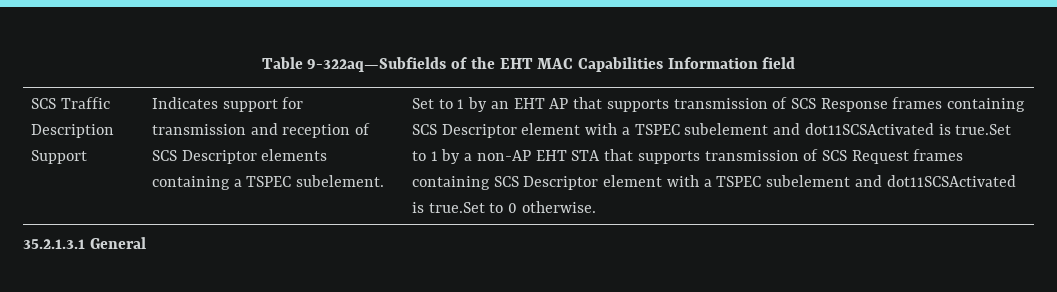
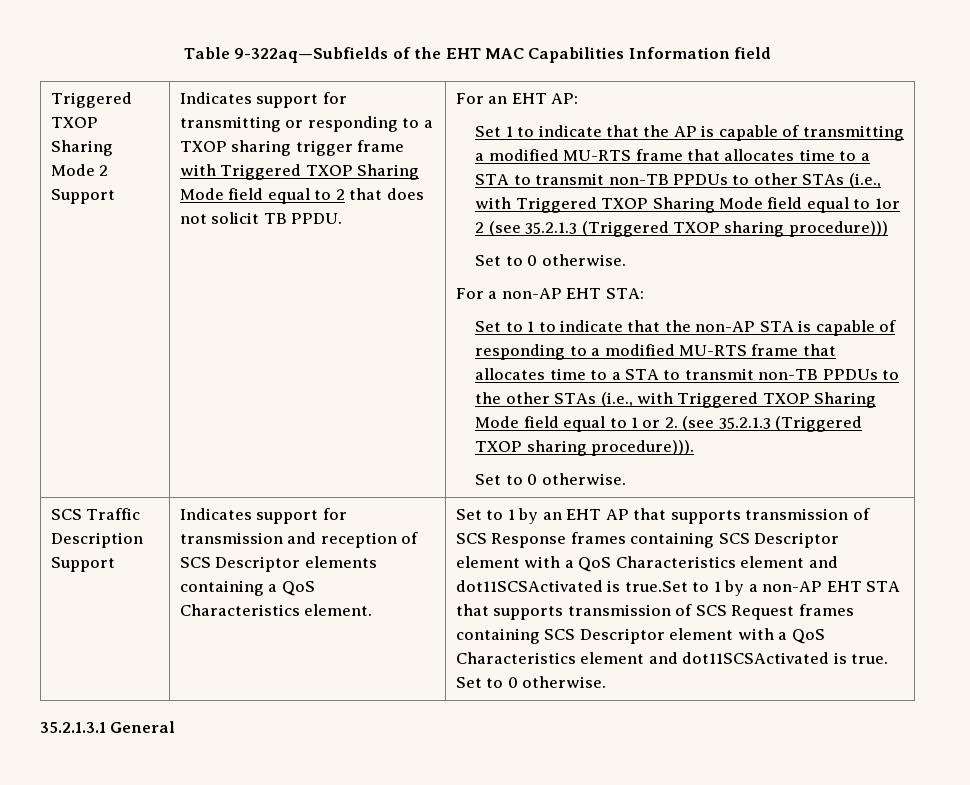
+ Triggered TXOP Sharing Mode 2 Support | Indicates support for transmitting or responding to a TXOP sharing trigger frame with Triggered TXOP Sharing Mode field equal to 2 that does not solicit TB PPDU. | For an EHT AP:
+ Set 1 to indicate that the AP is capable of transmitting a modified MU-RTS frame that allocates time to a STA to transmit non-TB PPDUs to other STAs (i.e., with Triggered TXOP Sharing Mode field equal to 1or 2 (see 35.2.1.3 (Triggered TXOP sharing procedure)))
+ Set to 0 otherwise.
+ For a non-AP EHT STA:
+ Set to 1 to indicate that the non-AP STA is capable of responding to a modified MU-RTS frame that allocates time to a STA to transmit non-TB PPDUs to the other STAs (i.e., with Triggered TXOP Sharing Mode field equal to 1 or 2. (see 35.2.1.3 (Triggered TXOP sharing procedure))).
+ Set to 0 otherwise.
- Indicates support for transmission and reception of SCS Descriptor elements containing a TSPEC subelement.
+ Indicates support for transmission and reception of SCS Descriptor elements containing a QoS Characteristics element.
- Set to 1 by an EHT AP that supports transmission of SCS Response frames containing SCS Descriptor element with a TSPEC subelement and dot11SCSActivated is true.Set to 1 by a non-AP EHT STA that supports transmission of SCS Request frames containing SCS Descriptor element with a TSPEC subelement and dot11SCSActivated is true.Set to 0 otherwise.
+ Set to 1 by an EHT AP that supports transmission of SCS Response frames containing SCS Descriptor element with a QoS Characteristics element and dot11SCSActivated is true.Set to 1 by a non-AP EHT STA that supports transmission of SCS Request frames containing SCS Descriptor element with a QoS Characteristics element and dot11SCSActivated is true. Set to 0 otherwise.

